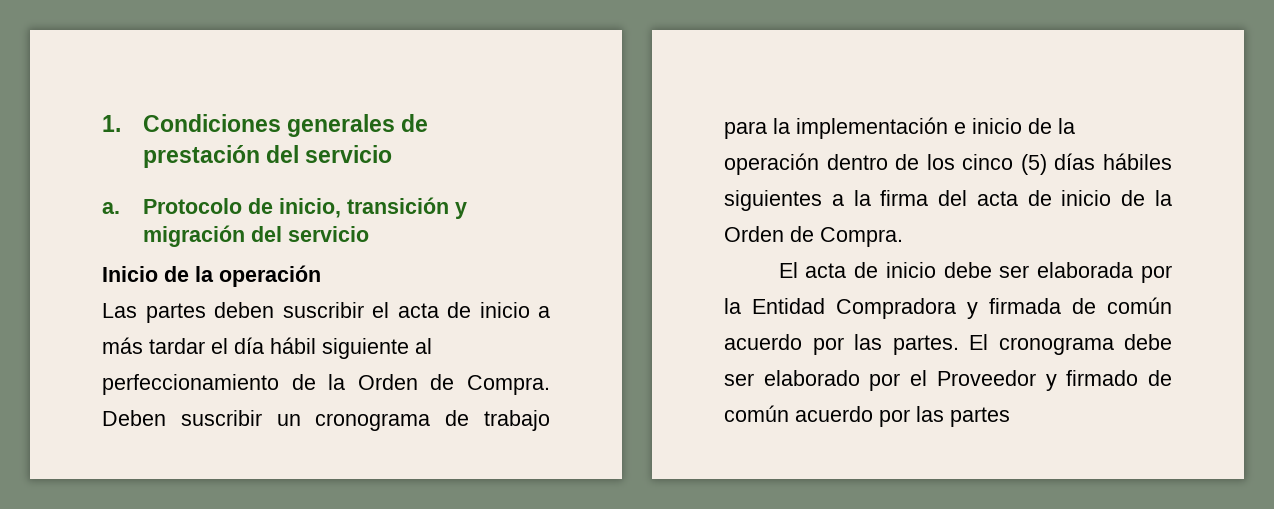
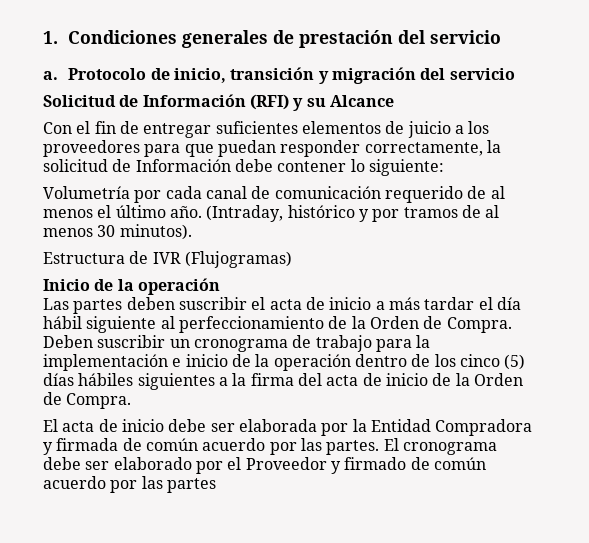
+ Solicitud de Información (RFI) y su Alcance
+ Con el fin de entregar suficientes elementos de juicio a los proveedores para que puedan responder correctamente, la solicitud de Información debe contener lo siguiente:
+ Volumetría por cada canal de comunicación requerido de al menos el último año. (Intraday, histórico y por tramos de al menos 30 minutos).
+ Estructura de IVR (Flujogramas)

